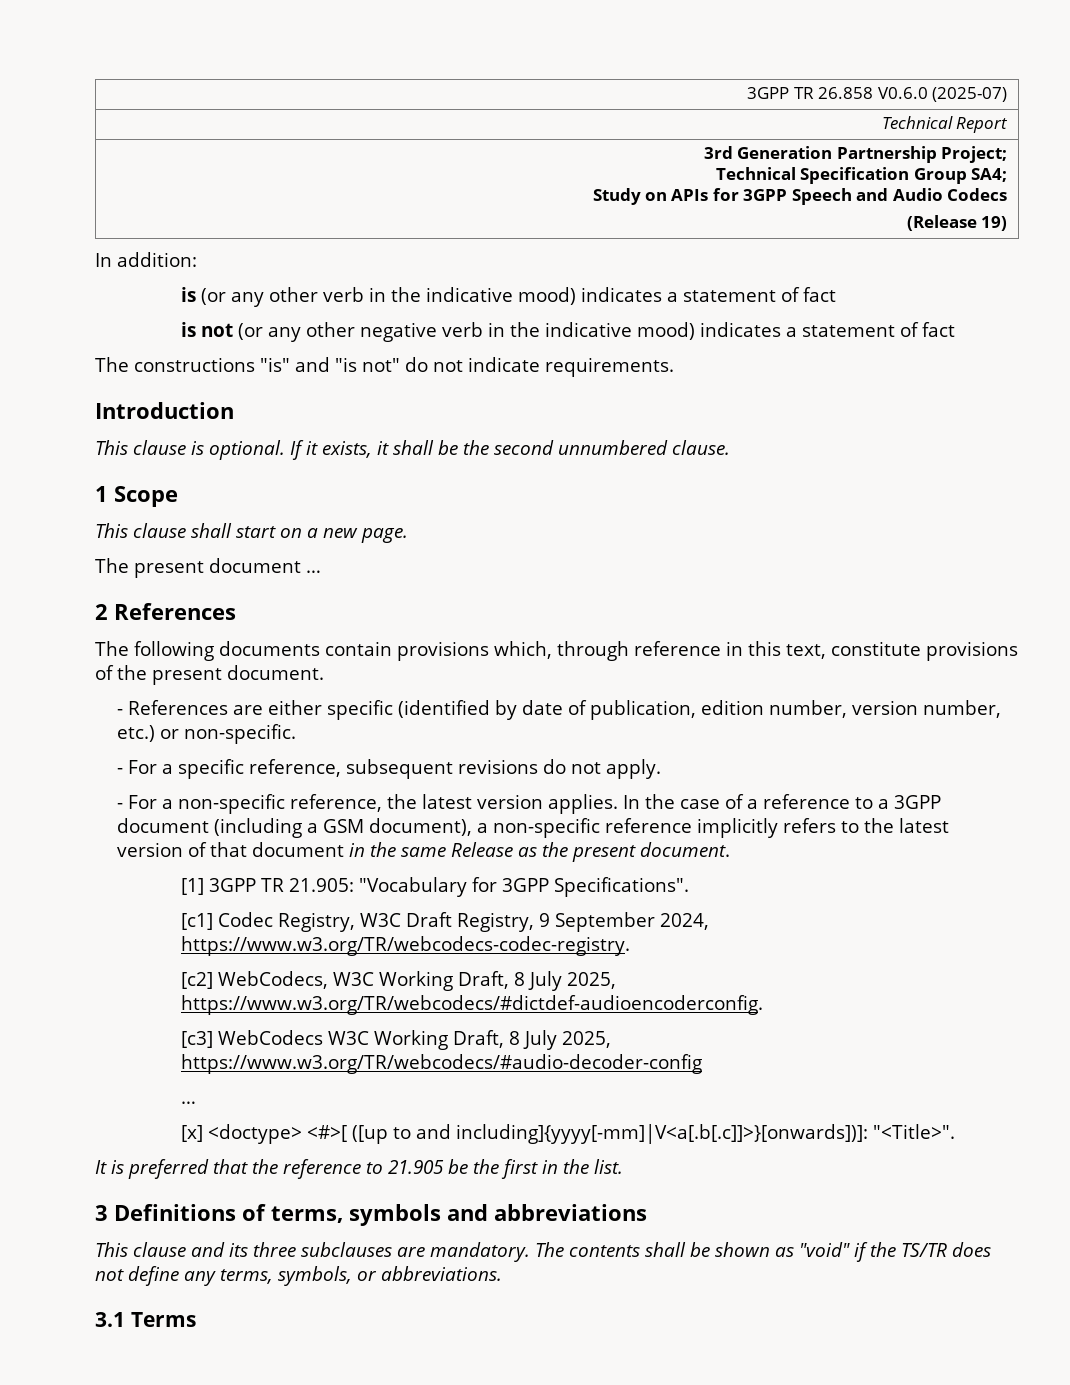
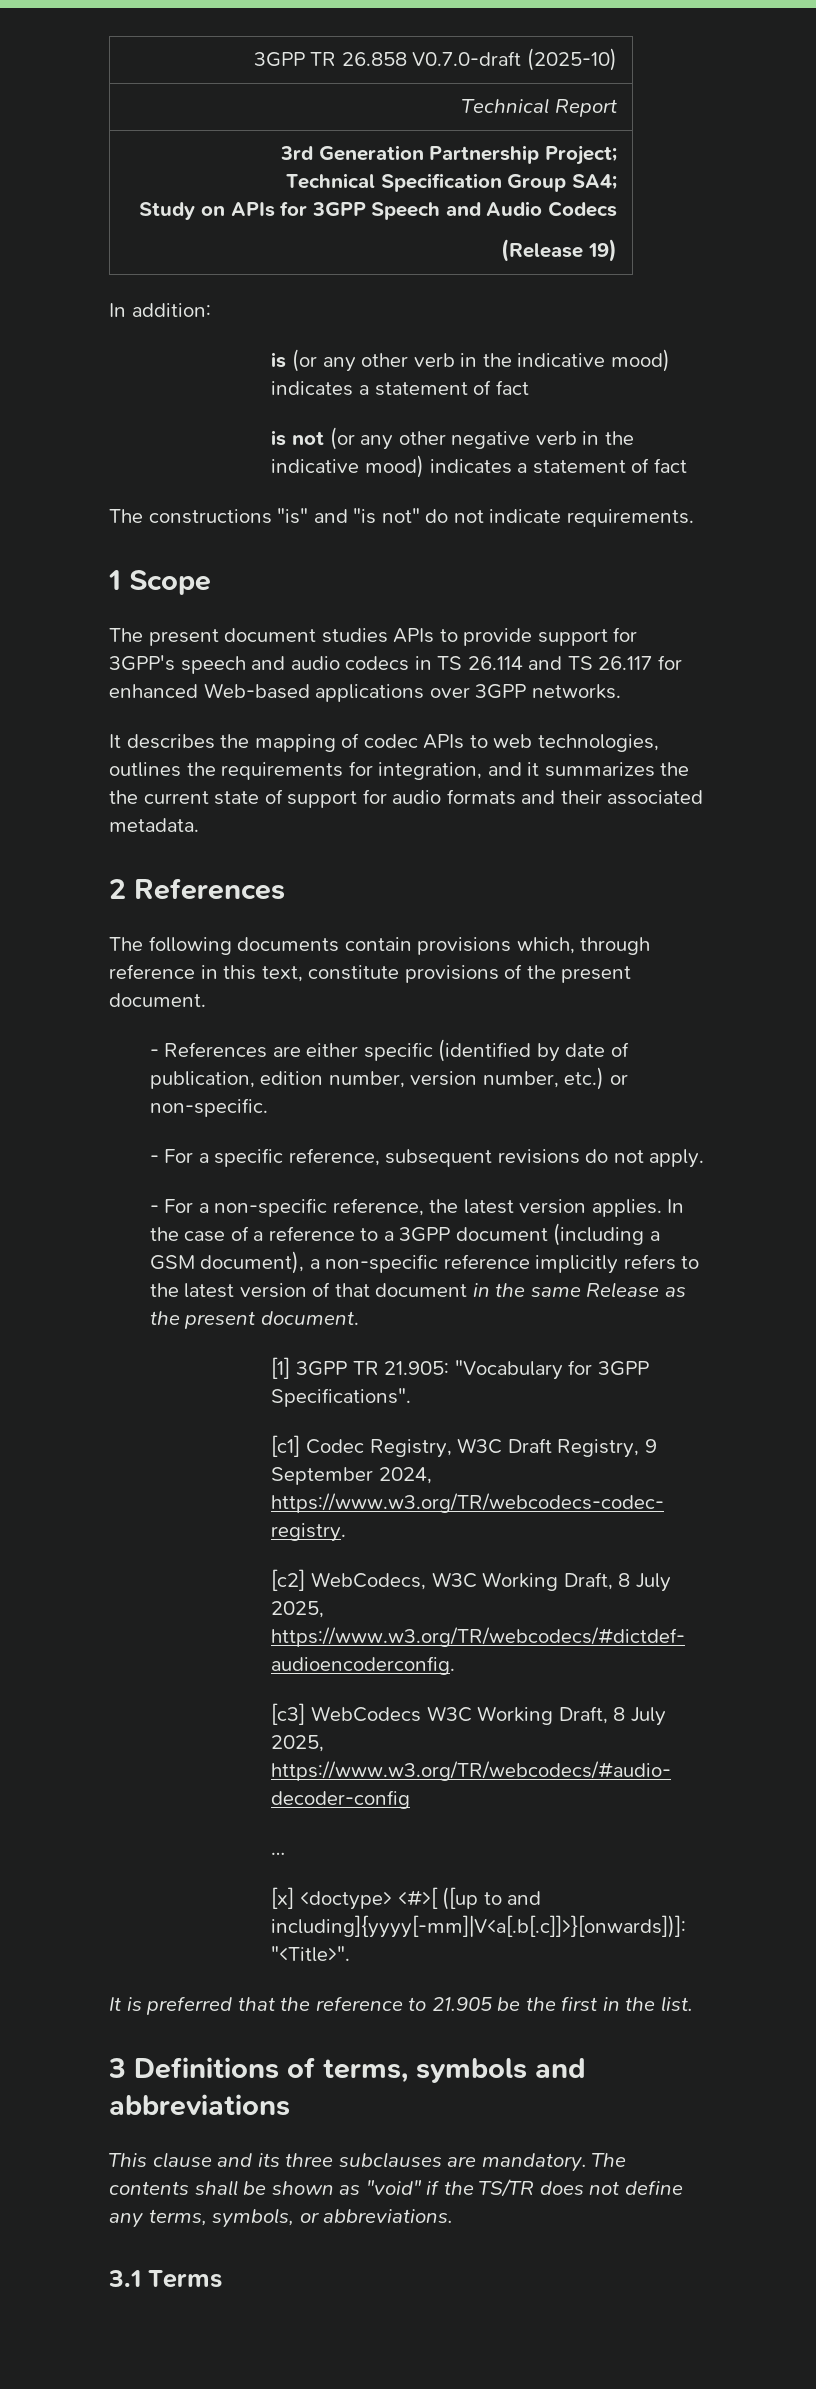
- 3GPP TR 26.858 V0.6.0 (2025-07)
+ 3GPP TR 26.858 V0.7.0-draft (2025-10)
- Introduction
- This clause is optional. If it exists, it shall be the second unnumbered clause.
  1 Scope
- This clause shall start on a new page.
- The present document …
+ The present document studies APIs to provide support for 3GPP's speech and audio codecs in TS 26.114 and TS 26.117 for enhanced Web-based applications over 3GPP networks.
+ It describes the mapping of codec APIs to web technologies, outlines the requirements for integration, and it summarizes the the current state of support for audio formats and their associated metadata.

